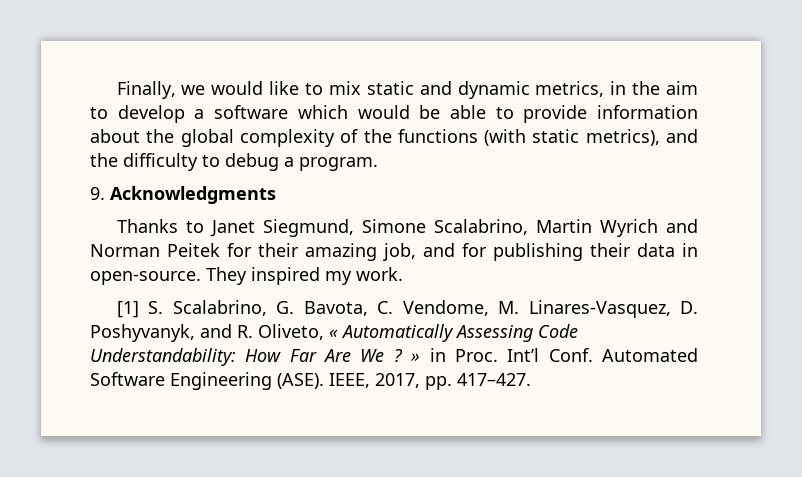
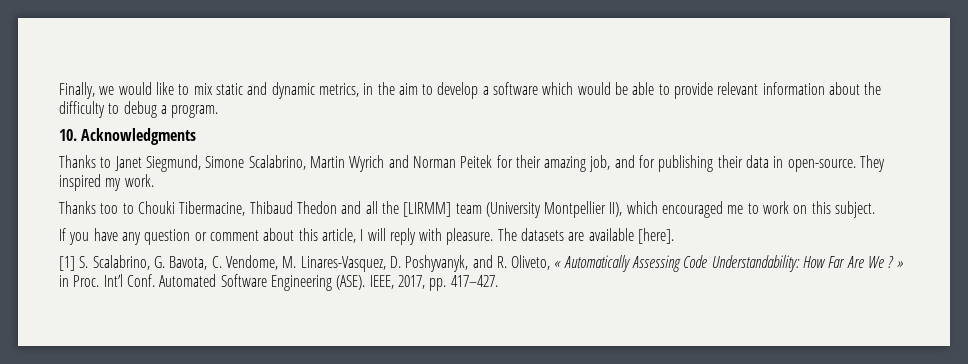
- Finally, we would like to mix static and dynamic metrics, in the aim to develop a software which would be able to provide information about the global complexity of the functions (with static metrics), and the difficulty to debug a program.
+ Finally, we would like to mix static and dynamic metrics, in the aim to develop a software which would be able to provide relevant information about the difficulty to debug a program.
- 9. Acknowledgments
+ 10. Acknowledgments
+ Thanks too to Chouki Tibermacine, Thibaud Thedon and all the [LIRMM] team (University Montpellier II), which encouraged me to work on this subject.
+ If you have any question or comment about this article, I will reply with pleasure. The datasets are available [here].

